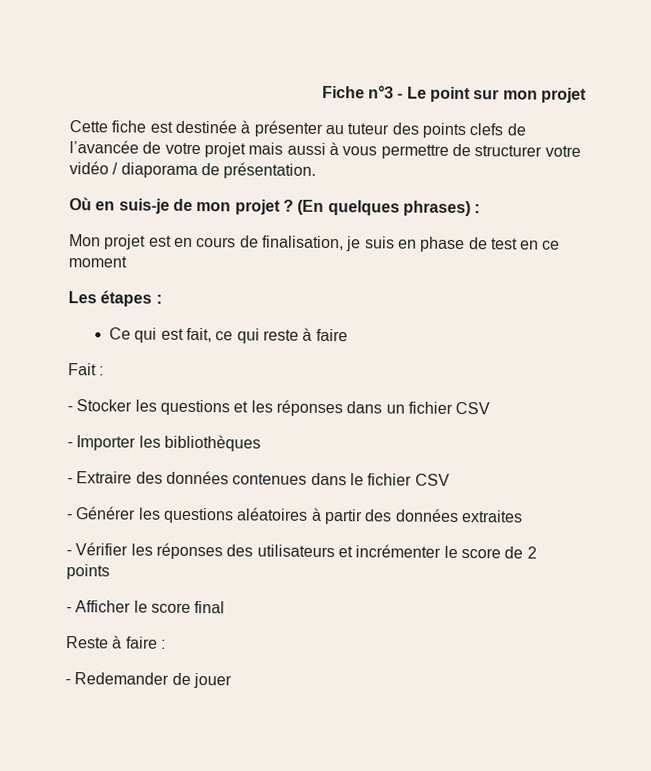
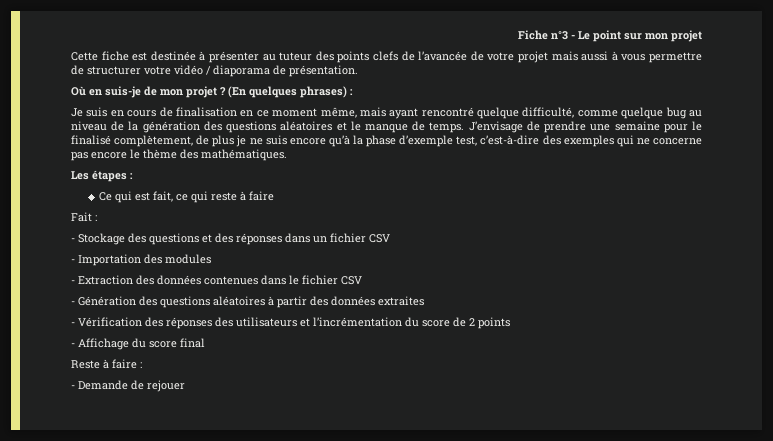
- Mon projet est en cours de finalisation, je suis en phase de test en ce moment
+ Je suis en cours de finalisation en ce moment même, mais ayant rencontré quelque difficulté, comme quelque bug au niveau de la génération des questions aléatoires et le manque de temps. J’envisage de prendre une semaine pour le finalisé complètement, de plus je ne suis encore qu’à la phase d’exemple test, c’est-à-dire des exemples qui ne concerne pas encore le thème des mathématiques.
- - Stocker les questions et les réponses dans un fichier CSV
+ - Stockage des questions et des réponses dans un fichier CSV
- - Importer les bibliothèques
- - Extraire des données contenues dans le fichier CSV
+ - Importation des modules
+ - Extraction des données contenues dans le fichier CSV
- - Générer les questions aléatoires à partir des données extraites
+ - Génération des questions aléatoires à partir des données extraites
- - Vérifier les réponses des utilisateurs et incrémenter le score de 2 points
+ - Vérification des réponses des utilisateurs et l’incrémentation du score de 2 points
- - Afficher le score final
+ - Affichage du score final
- - Redemander de jouer
+ - Demande de rejouer

